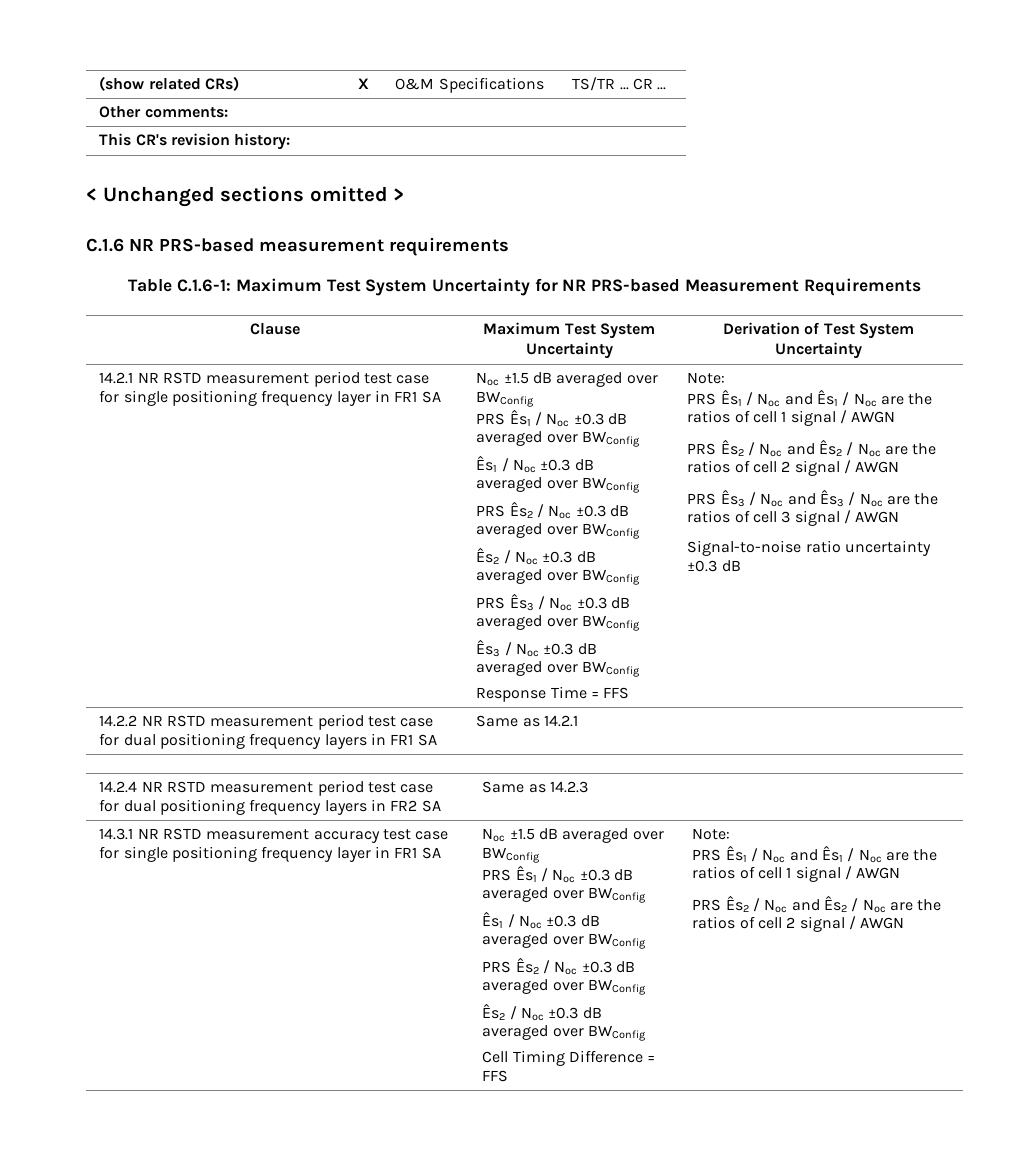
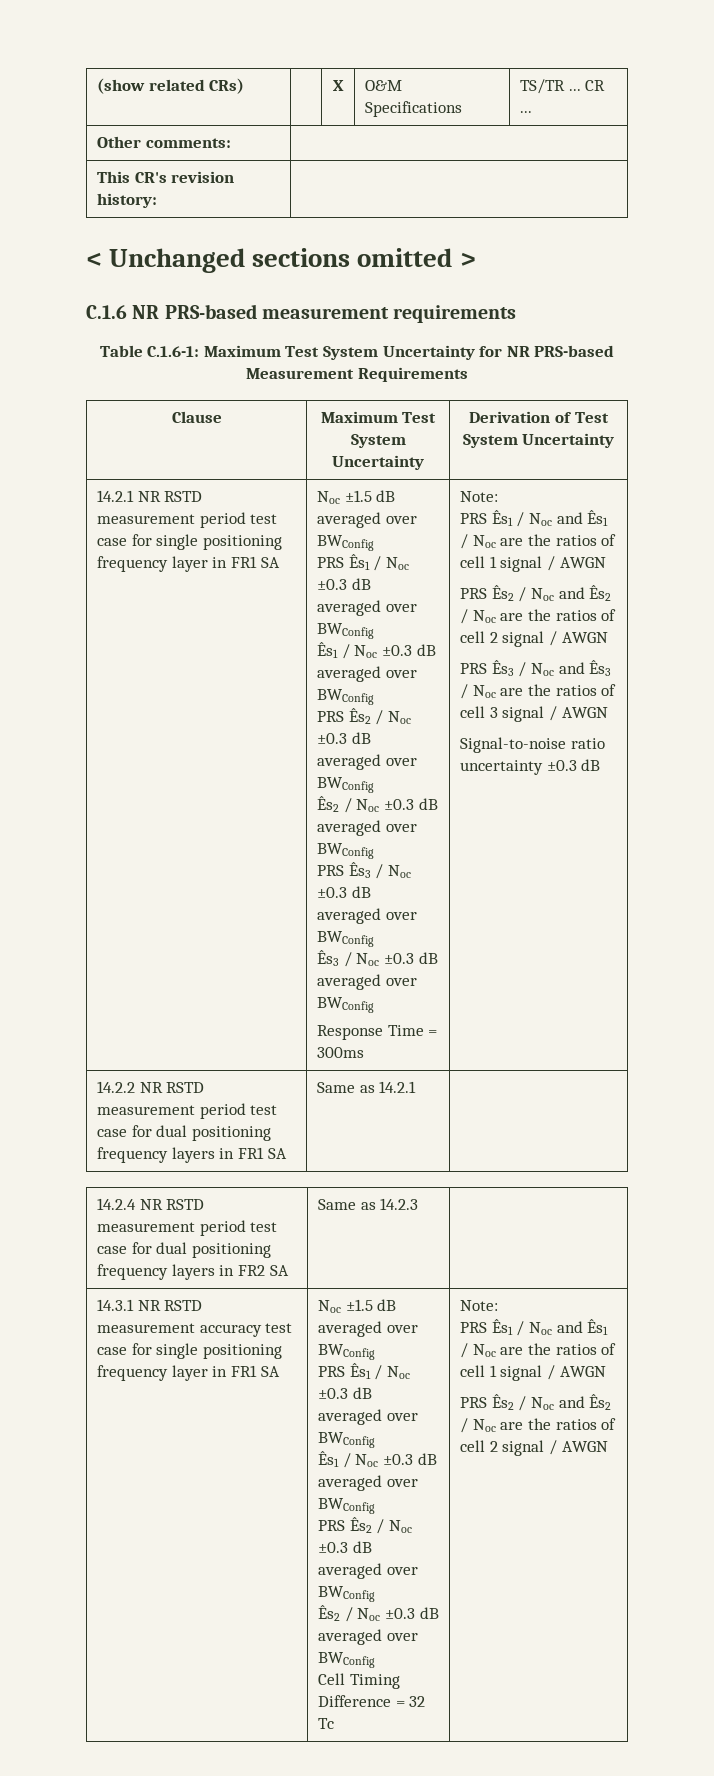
- Response Time = FFS
+ Response Time = 300ms
- Cell Timing Difference = FFS
+ Cell Timing Difference = 32 Tc

